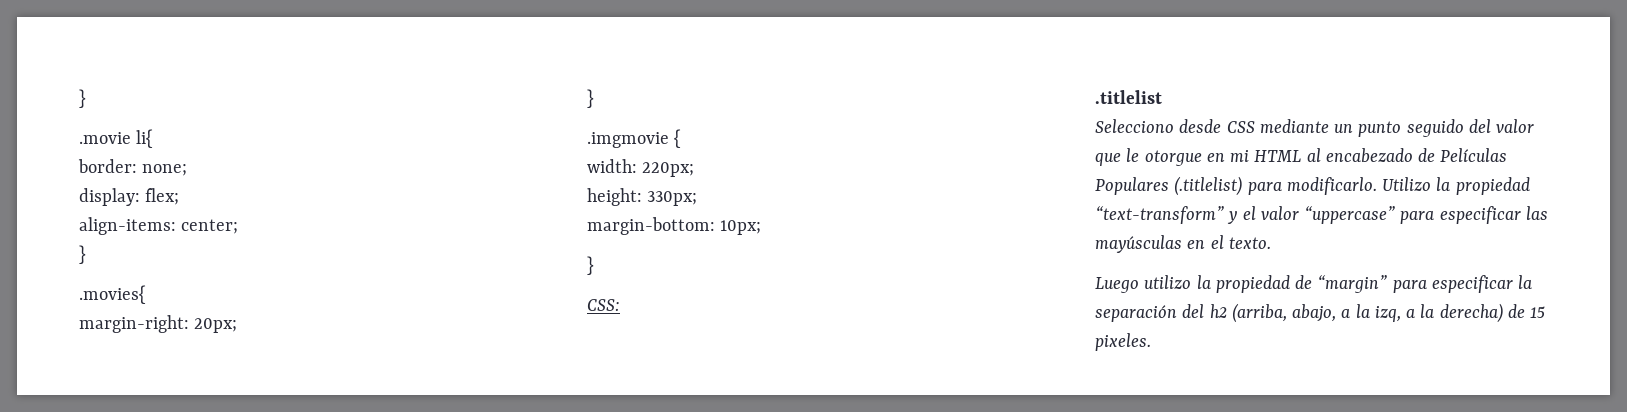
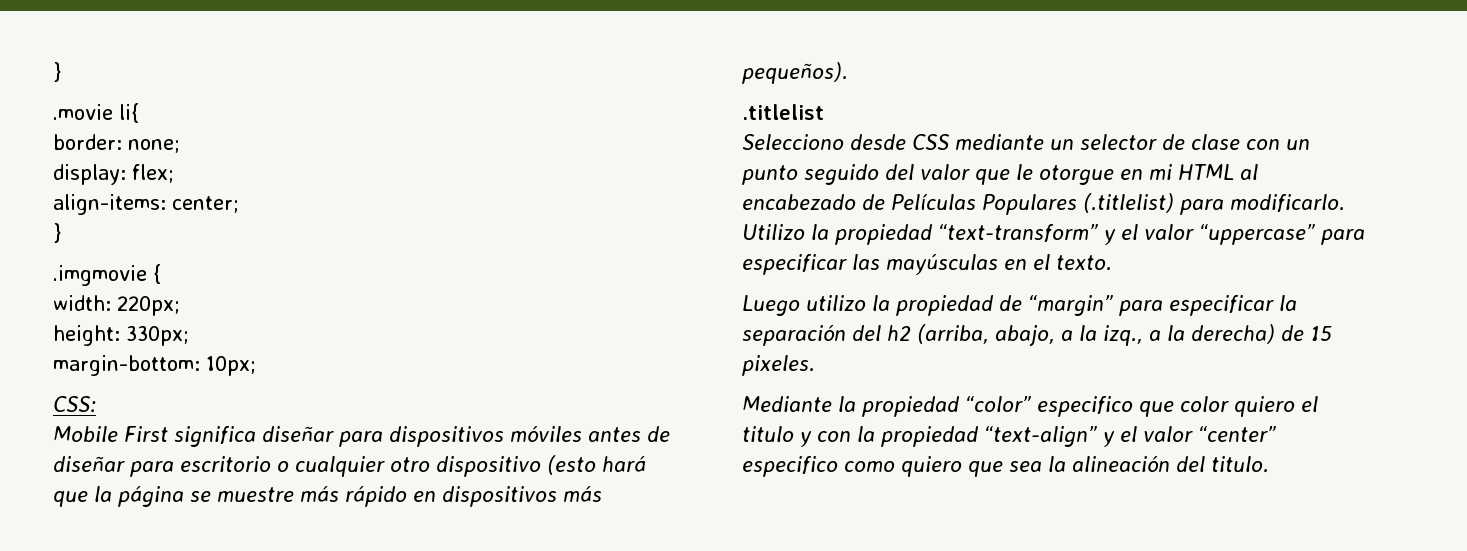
- .movies{
- margin-right: 20px;
- }
  margin-bottom: 10px;
- }
  CSS:
+ Mobile First significa diseñar para dispositivos móviles antes de diseñar para escritorio o cualquier otro dispositivo (esto hará que la página se muestre más rápido en dispositivos más pequeños).
- Selecciono desde CSS mediante un punto seguido del valor que le otorgue en mi HTML al encabezado de Películas Populares (.titlelist) para modificarlo.
+ Selecciono desde CSS mediante un selector de clase con un punto seguido del valor que le otorgue en mi HTML al encabezado de Películas Populares (.titlelist) para modificarlo.
- Luego utilizo la propiedad de “margin” para especificar la separación del h2 (arriba, abajo, a la izq, a la derecha) de 15 pixeles.
+ Luego utilizo la propiedad de “margin” para especificar la separación del h2 (arriba, abajo, a la izq., a la derecha) de 15 pixeles.
+ Mediante la propiedad “color” especifico que color quiero el titulo y con la propiedad “text-align” y el valor “center” especifico como quiero que sea la alineación del titulo.

